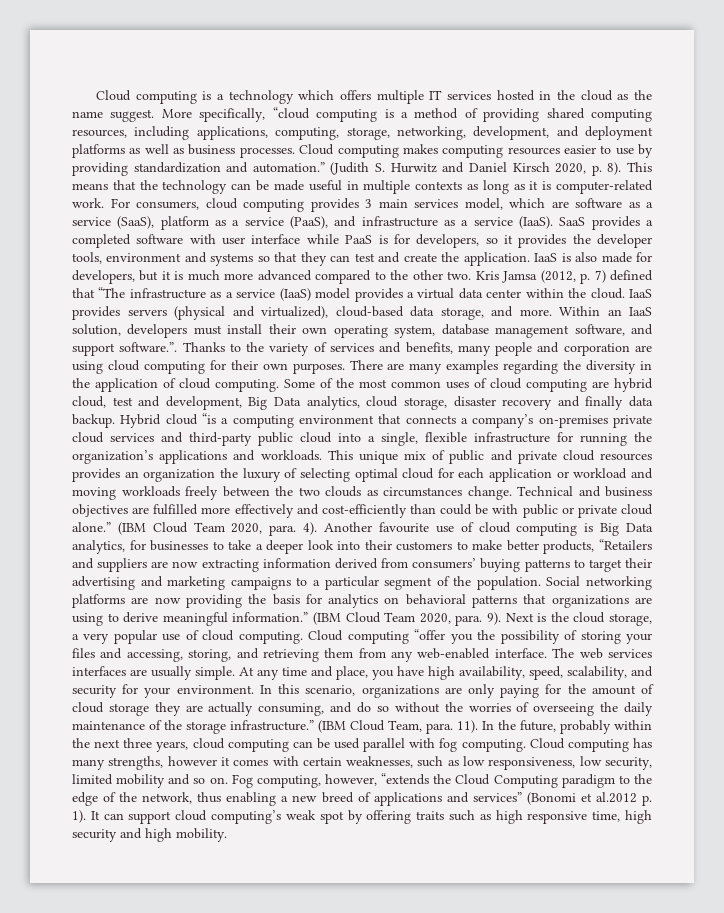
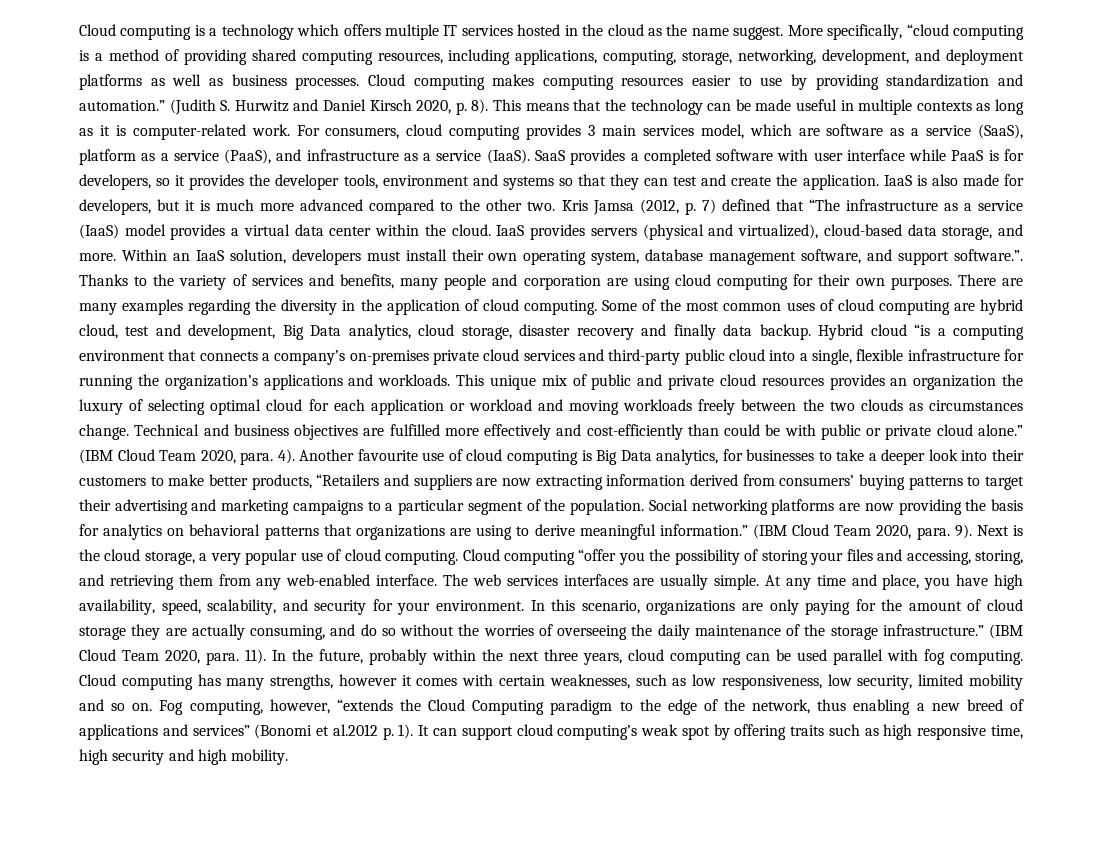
- (IBM Cloud Team, para. 11).
+ (IBM Cloud Team 2020, para. 11).

